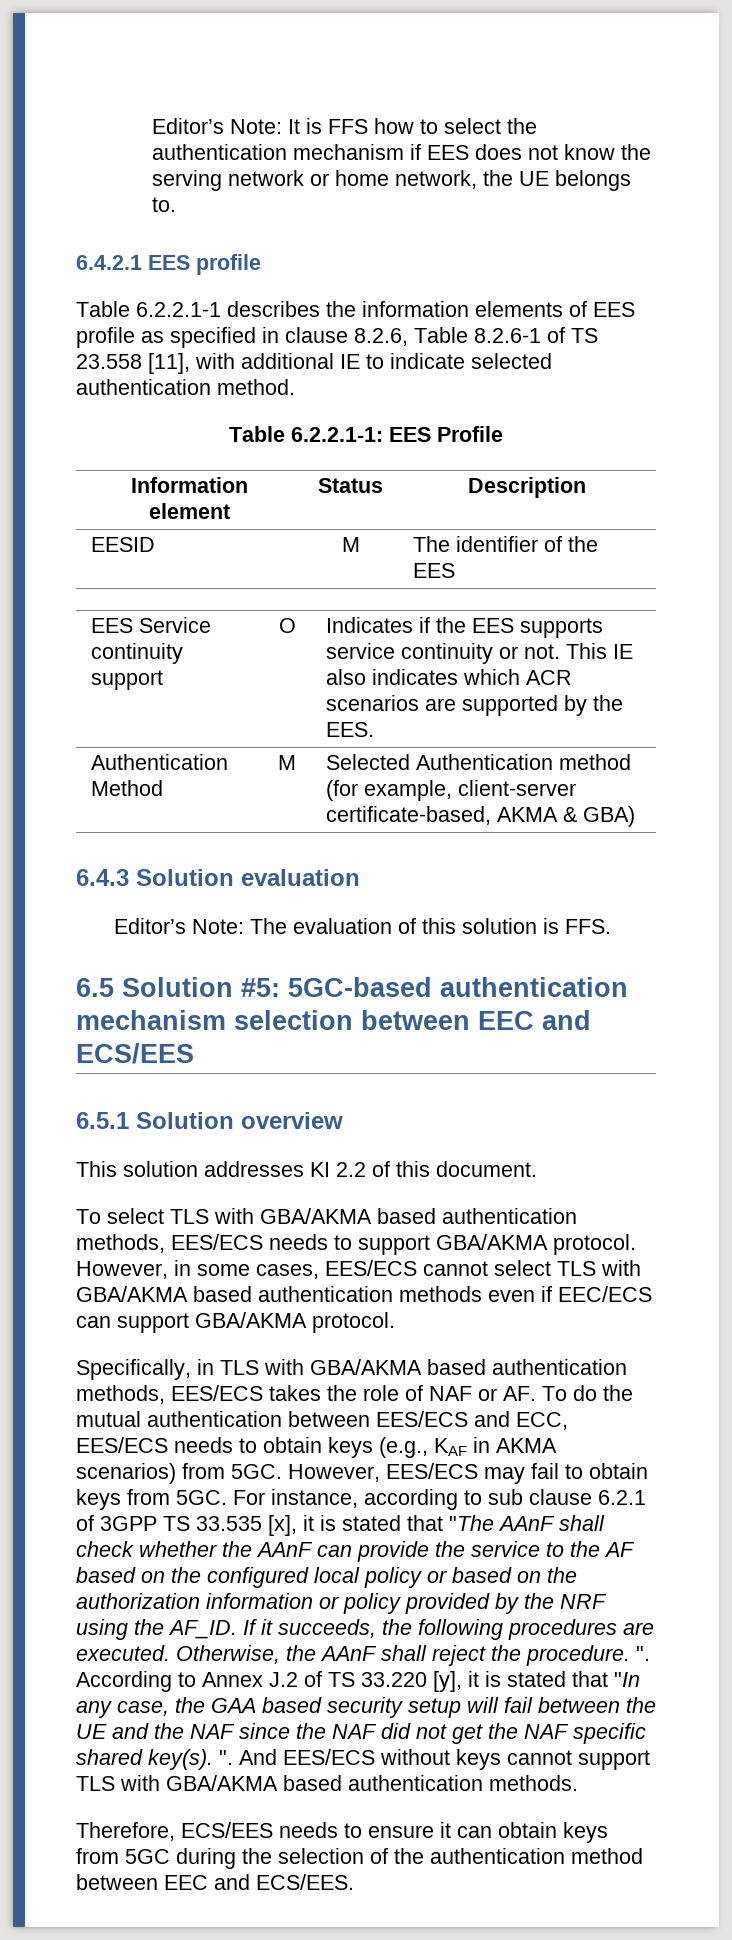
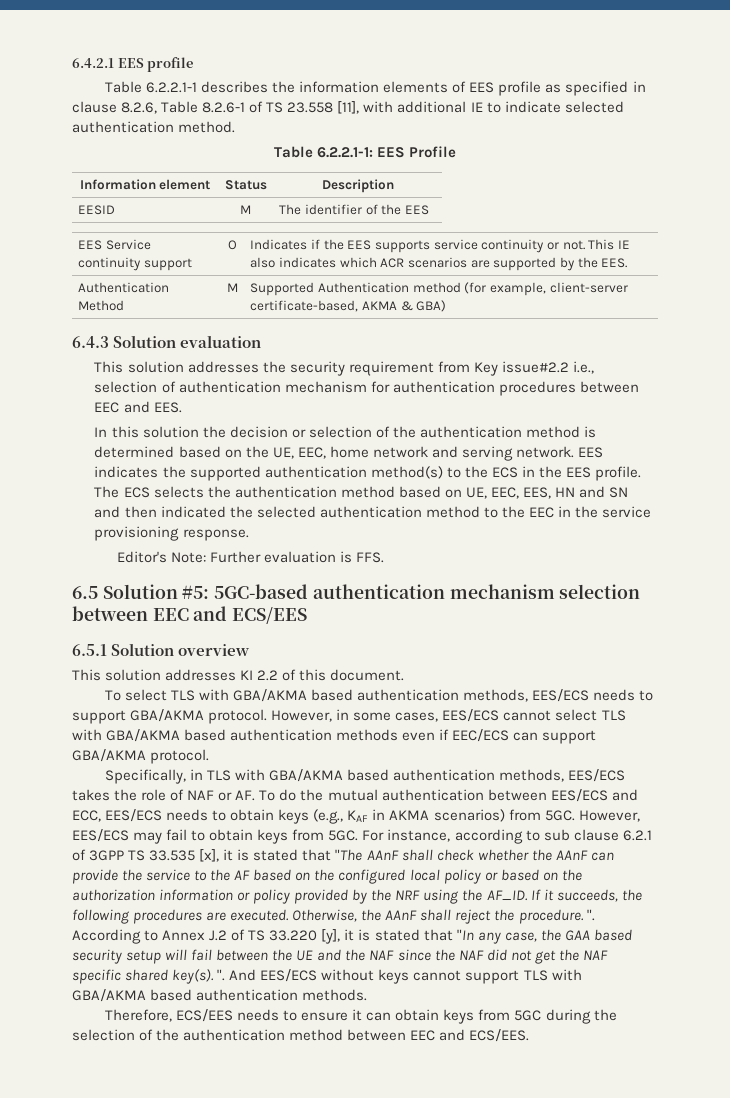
- Editor’s Note: It is FFS how to select the authentication mechanism if EES does not know the serving network or home network, the UE belongs to.
- Authentication Method | M | Selected Authentication method (for example, client-server certificate-based, AKMA & GBA)
+ Authentication Method | M | Supported Authentication method (for example, client-server certificate-based, AKMA & GBA)
- Editor’s Note: The evaluation of this solution is FFS.
+ This solution addresses the security requirement from Key issue#2.2 i.e., selection of authentication mechanism for authentication procedures between EEC and EES.
+ In this solution the decision or selection of the authentication method is determined based on the UE, EEC, home network and serving network. EES indicates the supported authentication method(s) to the ECS in the EES profile. The ECS selects the authentication method based on UE, EEC, EES, HN and SN and then indicated the selected authentication method to the EEC in the service provisioning response.
+ Editor's Note: Further evaluation is FFS.

